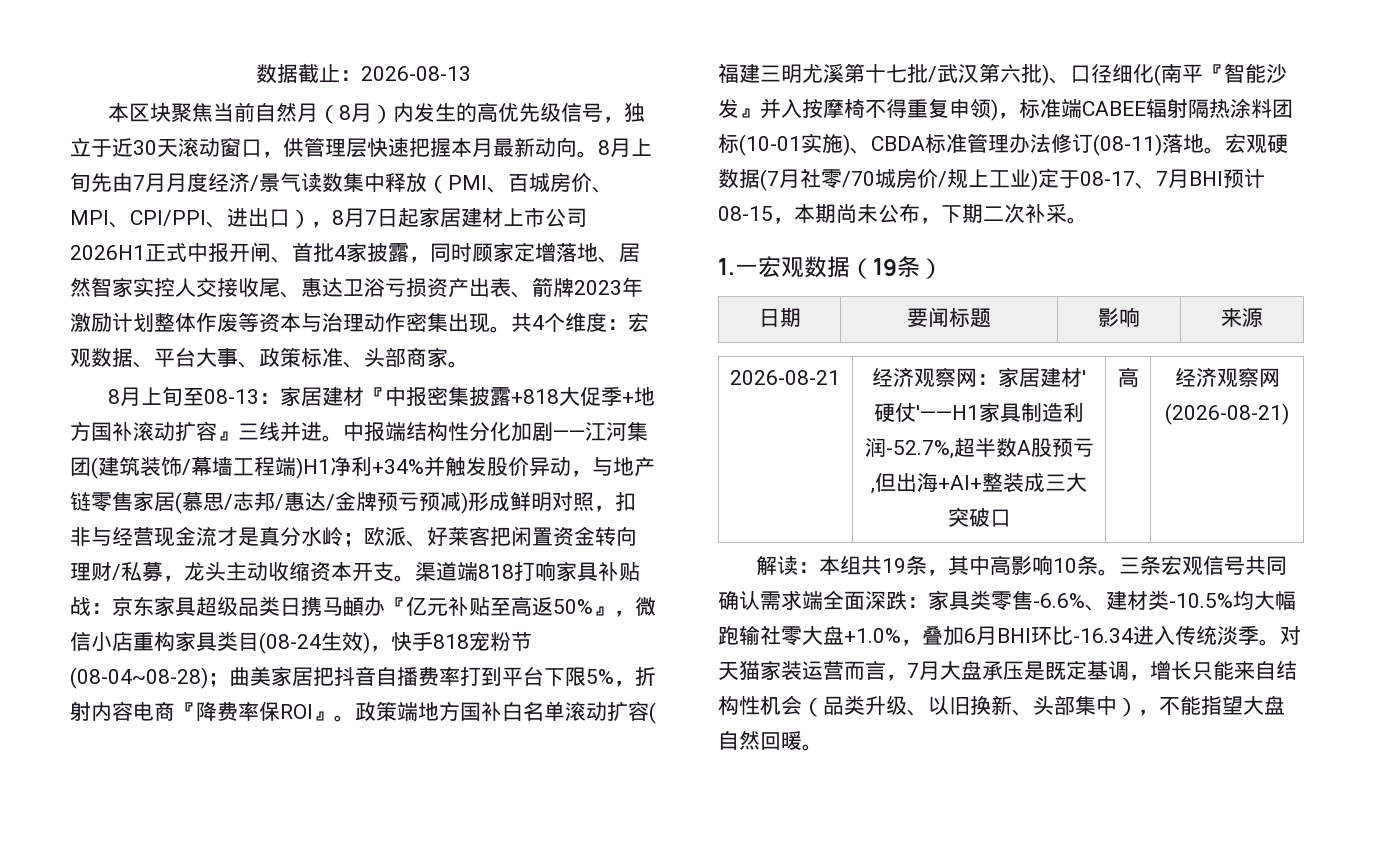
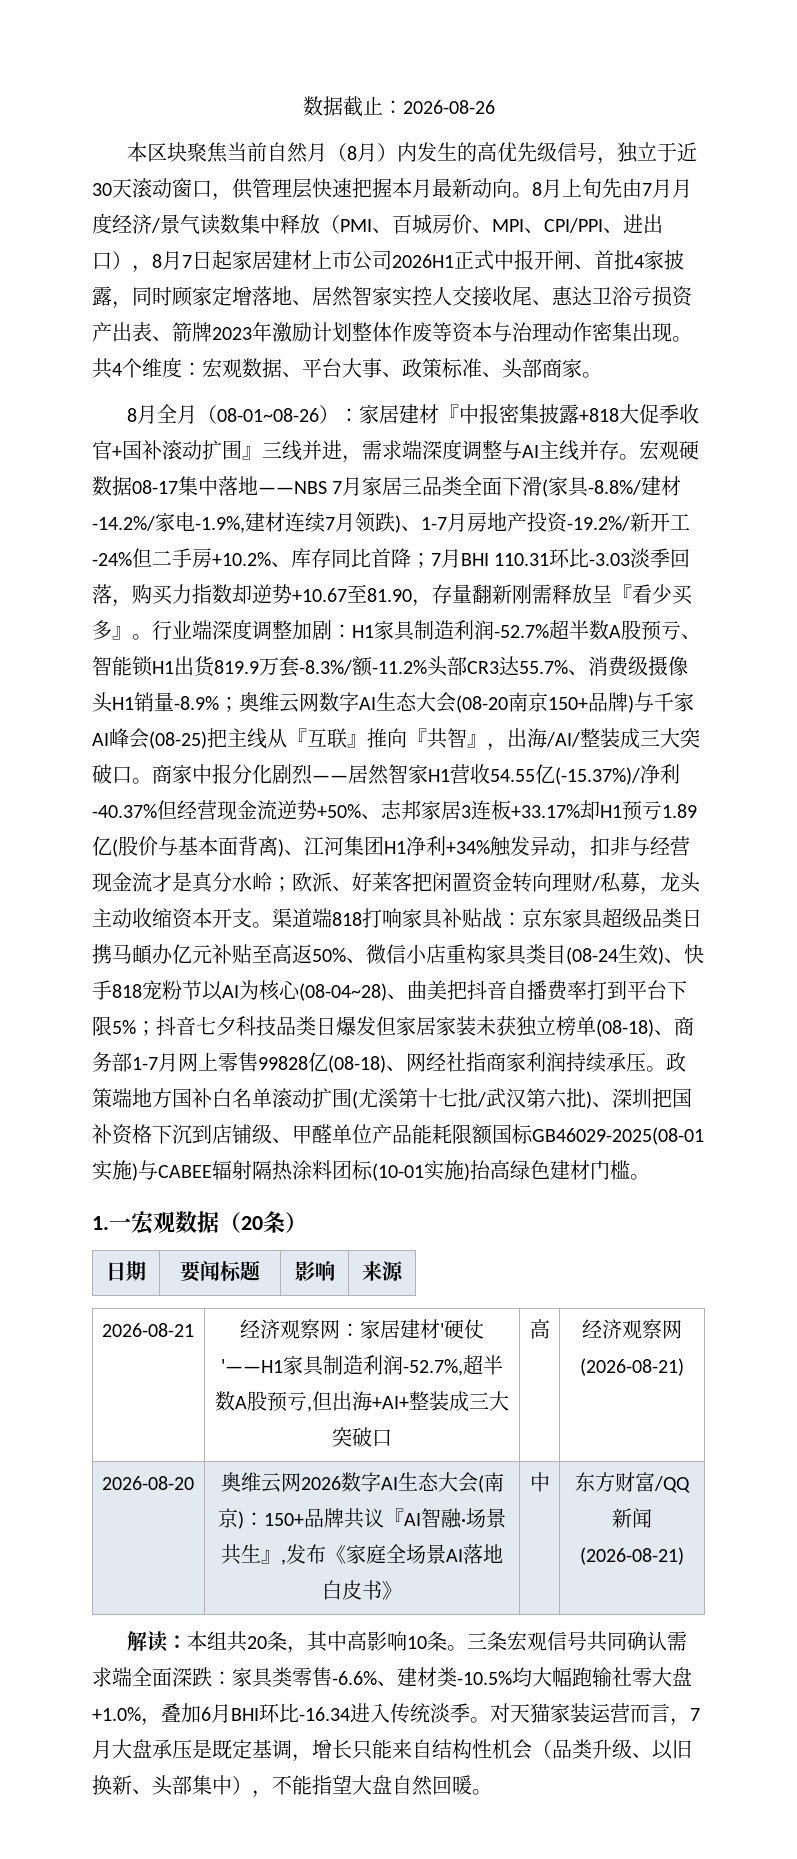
- 数据截止：2026-08-13
+ 数据截止：2026-08-26
- 8月上旬至08-13：家居建材『中报密集披露+818大促季+地方国补滚动扩容』三线并进。中报端结构性分化加剧——江河集团(建筑装饰/幕墙工程端)H1净利+34%并触发股价异动，与地产链零售家居(慕思/志邦/惠达/金牌预亏预减)形成鲜明对照，扣非与经营现金流才是真分水岭；欧派、好莱客把闲置资金转向理财/私募，龙头主动收缩资本开支。
+ 8月全月（08-01~08-26）：家居建材『中报密集披露+818大促季收官+国补滚动扩围』三线并进，需求端深度调整与AI主线并存。宏观硬数据08-17集中落地——NBS 7月家居三品类全面下滑(家具-8.8%/建材-14.2%/家电-1.9%,建材连续7月领跌)、1-7月房地产投资-19.2%/新开工-24%但二手房+10.2%、库存同比首降；7月BHI 110.31环比-3.03淡季回落，购买力指数却逆势+10.67至81.90，存量翻新刚需释放呈『看少买多』。行业端深度调整加剧：H1家具制造利润-52.7%超半数A股预亏、智能锁H1出货819.9万套-8.3%/额-11.2%头部CR3达55.7%、消费级摄像头H1销量-8.9%；奥维云网数字AI生态大会(08-20南京150+品牌)与千家AI峰会(08-25)把主线从『互联』推向『共智』，出海/AI/整装成三大突破口。商家中报分化剧烈——居然智家H1营收54.55亿(-15.37%)/净利-40.37%但经营现金流逆势+50%、志邦家居3连板+33.17%却H1预亏1.89亿(股价与基本面背离)、江河集团H1净利+34%触发异动，扣非与经营现金流才是真分水岭；欧派、好莱客把闲置资金转向理财/私募，龙头主动收缩资本开支。
- 渠道端818打响家具补贴战：京东家具超级品类日携马頔办『亿元补贴至高返50%』，微信小店重构家具类目(08-24生效)，快手818宠粉节(08-04~08-28)；曲美家居把抖音自播费率打到平台下限5%，折射内容电商『降费率保ROI』。
+ 渠道端818打响家具补贴战：京东家具超级品类日携马頔办亿元补贴至高返50%、微信小店重构家具类目(08-24生效)、快手818宠粉节以AI为核心(08-04~28)、曲美把抖音自播费率打到平台下限5%；抖音七夕科技品类日爆发但家居家装未获独立榜单(08-18)、商务部1-7月网上零售99828亿(08-18)、网经社指商家利润持续承压。
- 政策端地方国补白名单滚动扩容(福建三明尤溪第十七批/武汉第六批)、口径细化(南平『智能沙发』并入按摩椅不得重复申领)，标准端CABEE辐射隔热涂料团标(10-01实施)、CBDA标准管理办法修订(08-11)落地。宏观硬数据(7月社零/70城房价/规上工业)定于08-17、7月BHI预计08-15，本期尚未公布，下期二次补采。
+ 政策端地方国补白名单滚动扩围(尤溪第十七批/武汉第六批)、深圳把国补资格下沉到店铺级、甲醛单位产品能耗限额国标GB46029-2025(08-01实施)与CABEE辐射隔热涂料团标(10-01实施)抬高绿色建材门槛。
- 1.一宏观数据（19条）
+ 1.一宏观数据（20条）
+ 2026-08-20 | 奥维云网2026数字AI生态大会(南京)：150+品牌共议『AI智融·场景共生』,发布《家庭全场景AI落地白皮书》 | 中 | 东方财富/QQ新闻(2026-08-21)
- 解读：本组共19条，其中高影响10条。
+ 解读：本组共20条，其中高影响10条。

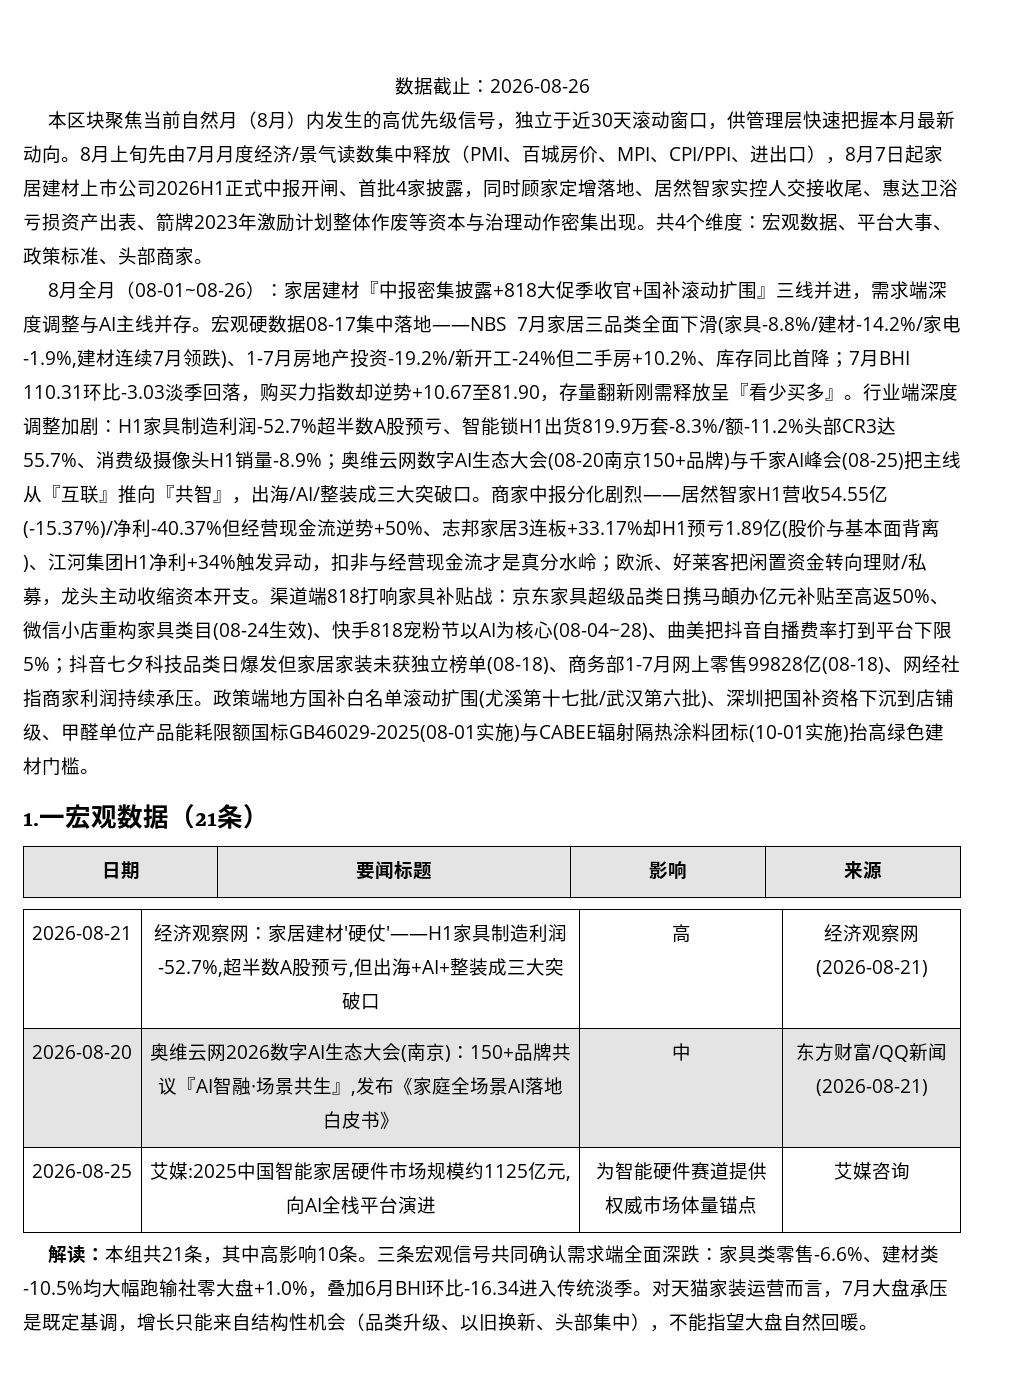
- 1.一宏观数据（20条）
+ 1.一宏观数据（21条）
+ 2026-08-25 | 艾媒:2025中国智能家居硬件市场规模约1125亿元,向AI全栈平台演进 | 为智能硬件赛道提供权威市场体量锚点 | 艾媒咨询
- 解读：本组共20条，其中高影响10条。
+ 解读：本组共21条，其中高影响10条。

